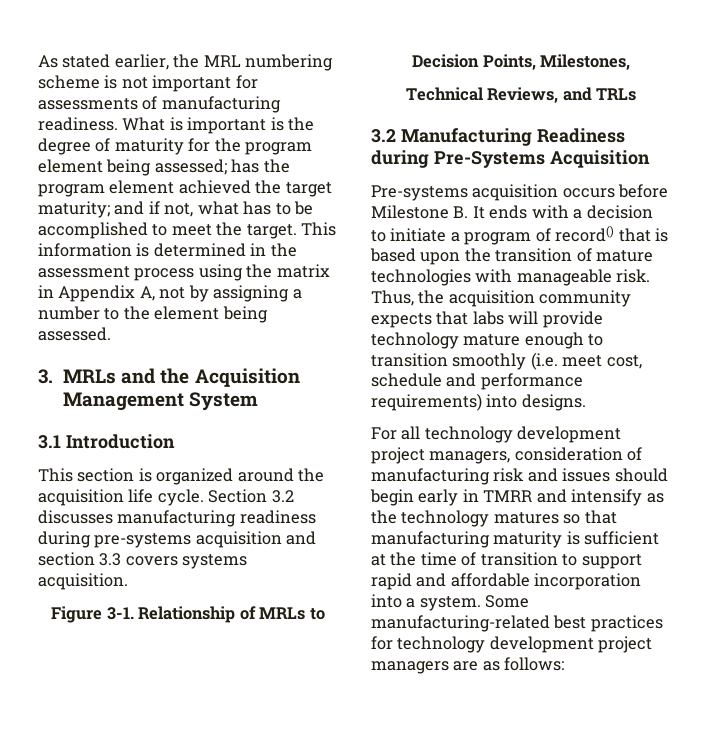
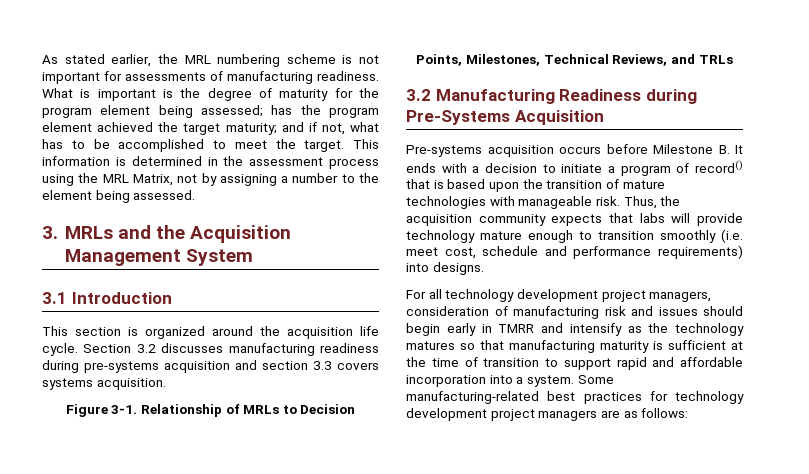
- This information is determined in the assessment process using the matrix in Appendix A, not by assigning a number to the element being assessed.
+ This information is determined in the assessment process using the MRL Matrix, not by assigning a number to the element being assessed.
- Relationship of MRLs to Decision Points, Milestones,
- Technical Reviews, and TRLs
+ Relationship of MRLs to Decision Points, Milestones, Technical Reviews, and TRLs

